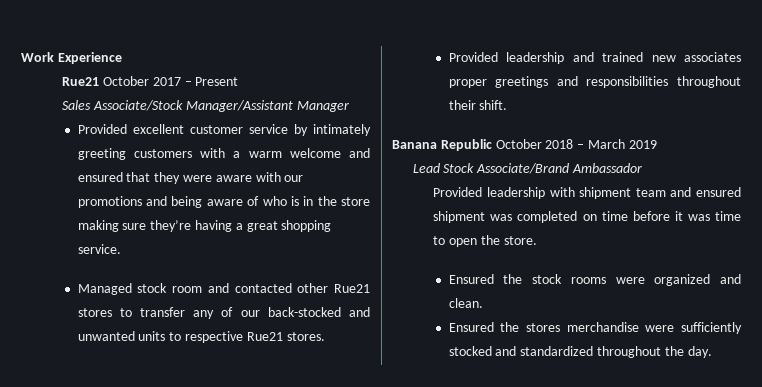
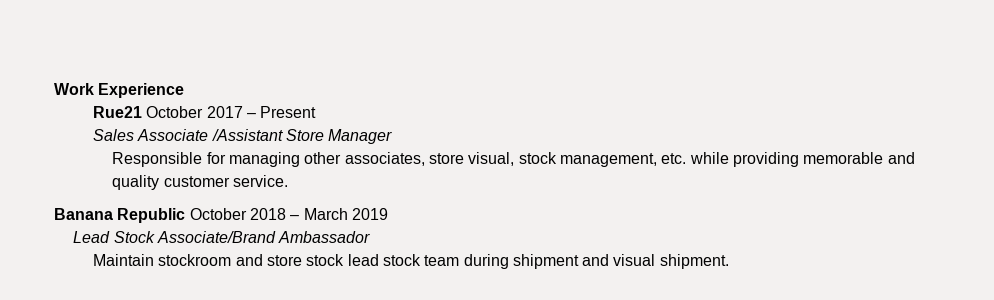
- Sales Associate/Stock Manager/Assistant Manager
- Provided excellent customer service by intimately greeting customers with a warm welcome and ensured that they were aware with our promotions and being aware of who is in the store making sure they’re having a great shopping service.
- Managed stock room and contacted other Rue21 stores to transfer any of our back-stocked and unwanted units to respective Rue21 stores.
- Provided leadership and trained new associates proper greetings and responsibilities throughout their shift.
+ Sales Associate /Assistant Store Manager
+ Responsible for managing other associates, store visual, stock management, etc. while providing memorable and quality customer service.
- Provided leadership with shipment team and ensured shipment was completed on time before it was time to open the store.
- Ensured the stock rooms were organized and clean.
- Ensured the stores merchandise were sufficiently stocked and standardized throughout the day.
+ Maintain stockroom and store stock lead stock team during shipment and visual shipment.

